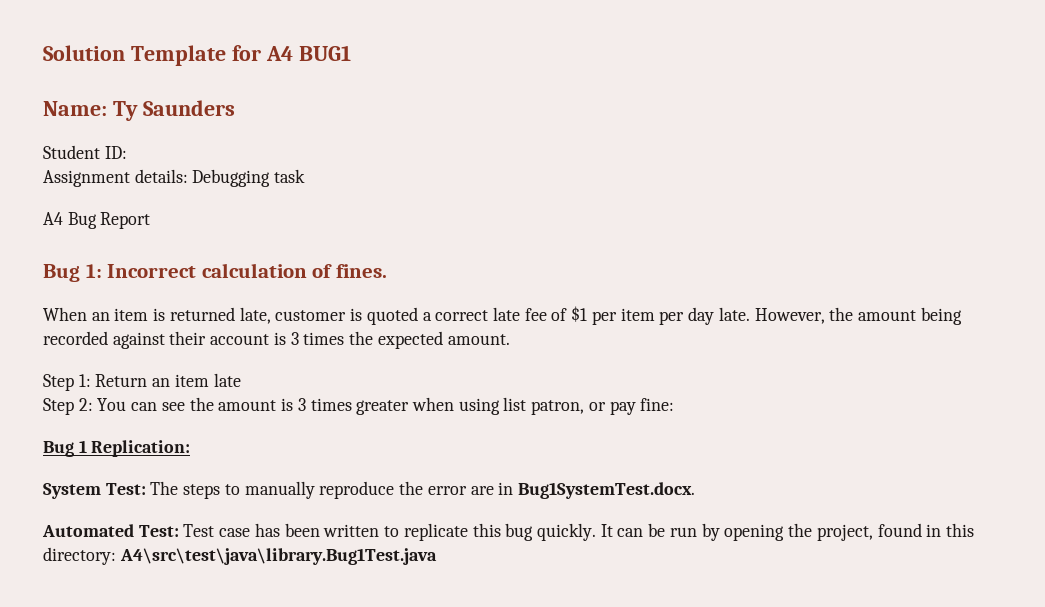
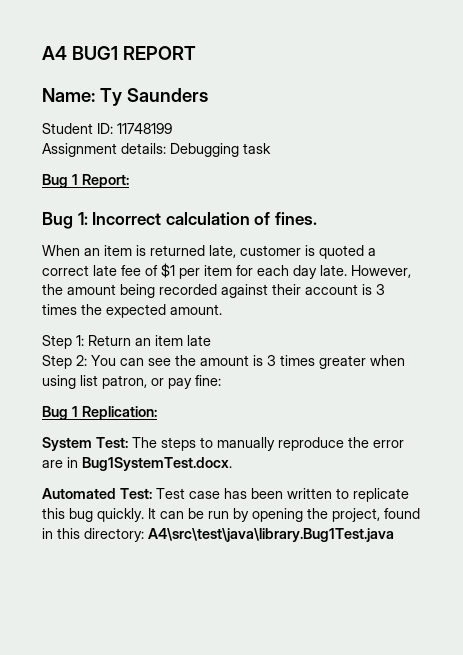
- Solution Template for A4 BUG1
+ A4 BUG1 REPORT
- Student ID:
+ Student ID: 11748199
- A4 Bug Report
+ Bug 1 Report:
- When an item is returned late, customer is quoted a correct late fee of $1 per item per day late.
+ When an item is returned late, customer is quoted a correct late fee of $1 per item for each day late.

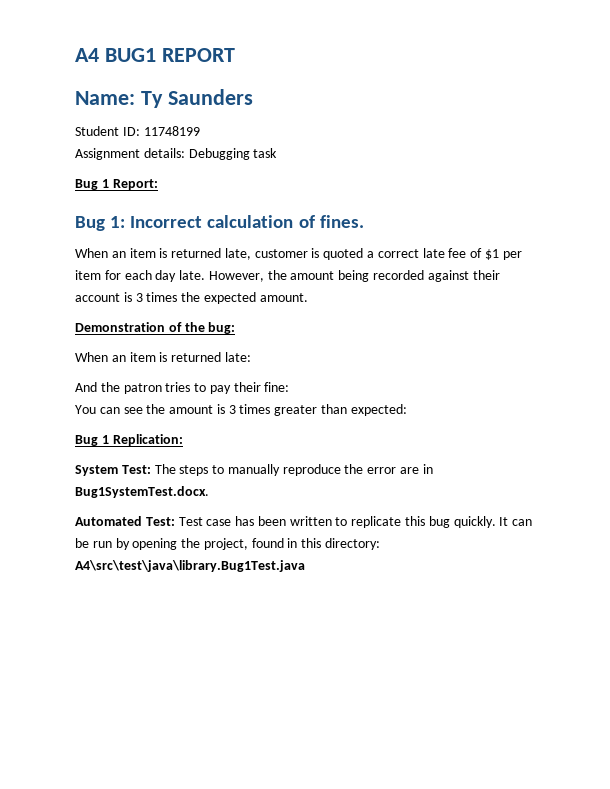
- Step 1: Return an item late
- Step 2: You can see the amount is 3 times greater when using list patron, or pay fine:
+ Demonstration of the bug:
+ When an item is returned late:
+ And the patron tries to pay their fine:
+ You can see the amount is 3 times greater than expected:

